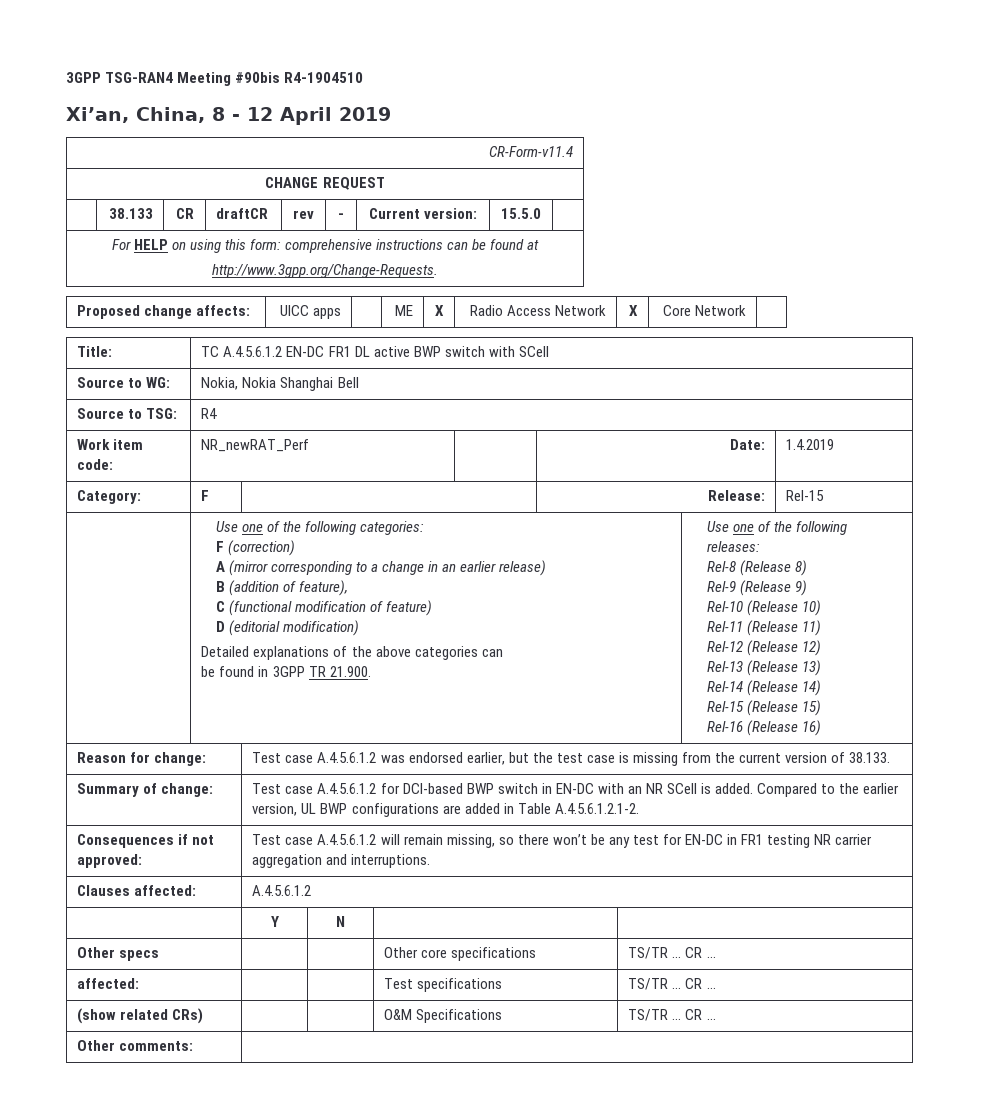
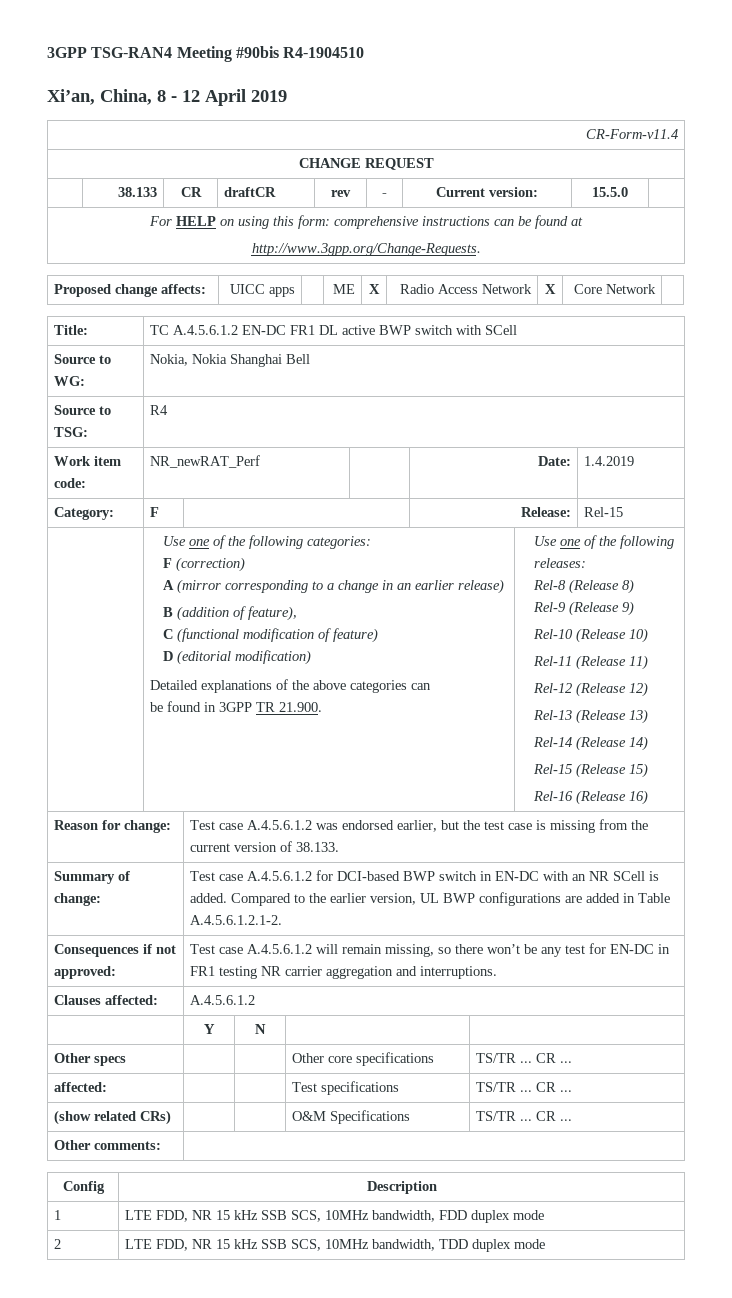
+ Config | Description
+ 1 | LTE FDD, NR 15 kHz SSB SCS, 10MHz bandwidth, FDD duplex mode
+ 2 | LTE FDD, NR 15 kHz SSB SCS, 10MHz bandwidth, TDD duplex mode

